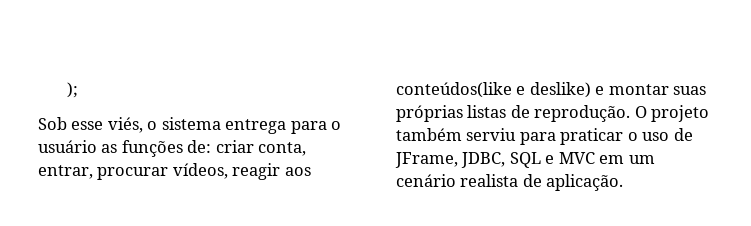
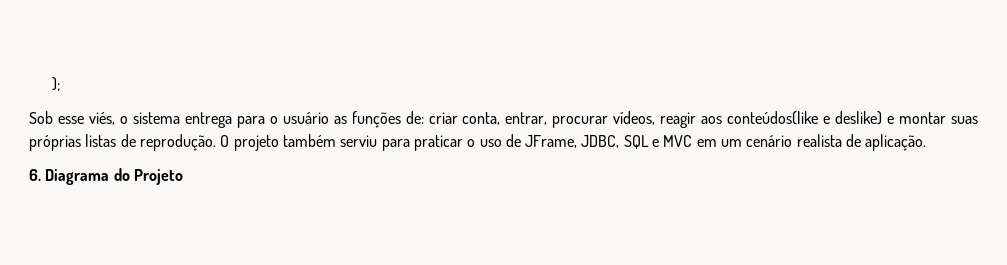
+ 6. Diagrama do Projeto

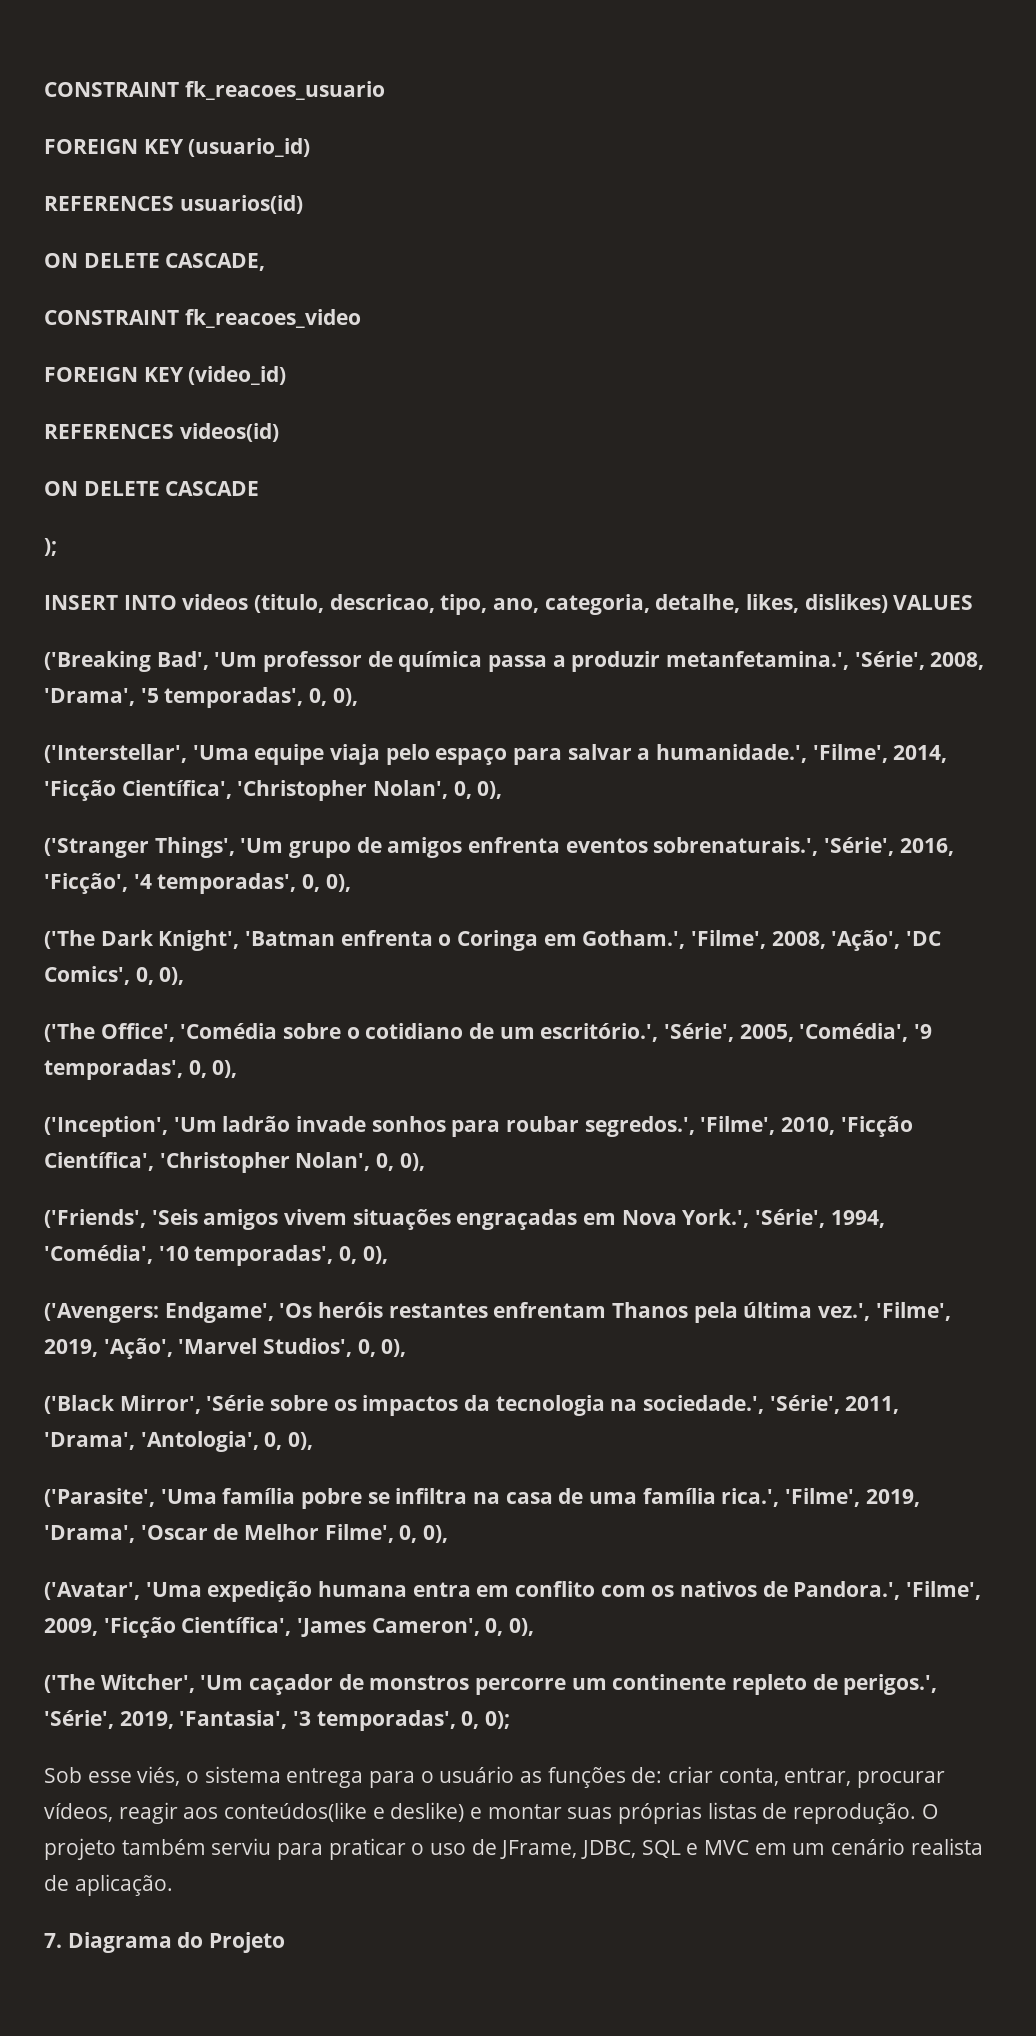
+ CONSTRAINT fk_reacoes_usuario
+ FOREIGN KEY (usuario_id)
+ REFERENCES usuarios(id)
+ ON DELETE CASCADE,
+ CONSTRAINT fk_reacoes_video
+ FOREIGN KEY (video_id)
+ REFERENCES videos(id)
+ ON DELETE CASCADE
  );
+ INSERT INTO videos (titulo, descricao, tipo, ano, categoria, detalhe, likes, dislikes) VALUES
+ ('Breaking Bad', 'Um professor de química passa a produzir metanfetamina.', 'Série', 2008, 'Drama', '5 temporadas', 0, 0),
+ ('Interstellar', 'Uma equipe viaja pelo espaço para salvar a humanidade.', 'Filme', 2014, 'Ficção Científica', 'Christopher Nolan', 0, 0),
+ ('Stranger Things', 'Um grupo de amigos enfrenta eventos sobrenaturais.', 'Série', 2016, 'Ficção', '4 temporadas', 0, 0),
+ ('The Dark Knight', 'Batman enfrenta o Coringa em Gotham.', 'Filme', 2008, 'Ação', 'DC Comics', 0, 0),
+ ('The Office', 'Comédia sobre o cotidiano de um escritório.', 'Série', 2005, 'Comédia', '9 temporadas', 0, 0),
+ ('Inception', 'Um ladrão invade sonhos para roubar segredos.', 'Filme', 2010, 'Ficção Científica', 'Christopher Nolan', 0, 0),
+ ('Friends', 'Seis amigos vivem situações engraçadas em Nova York.', 'Série', 1994, 'Comédia', '10 temporadas', 0, 0),
+ ('Avengers: Endgame', 'Os heróis restantes enfrentam Thanos pela última vez.', 'Filme', 2019, 'Ação', 'Marvel Studios', 0, 0),
+ ('Black Mirror', 'Série sobre os impactos da tecnologia na sociedade.', 'Série', 2011, 'Drama', 'Antologia', 0, 0),
+ ('Parasite', 'Uma família pobre se infiltra na casa de uma família rica.', 'Filme', 2019, 'Drama', 'Oscar de Melhor Filme', 0, 0),
+ ('Avatar', 'Uma expedição humana entra em conflito com os nativos de Pandora.', 'Filme', 2009, 'Ficção Científica', 'James Cameron', 0, 0),
+ ('The Witcher', 'Um caçador de monstros percorre um continente repleto de perigos.', 'Série', 2019, 'Fantasia', '3 temporadas', 0, 0);
- 6. Diagrama do Projeto
+ 7. Diagrama do Projeto

